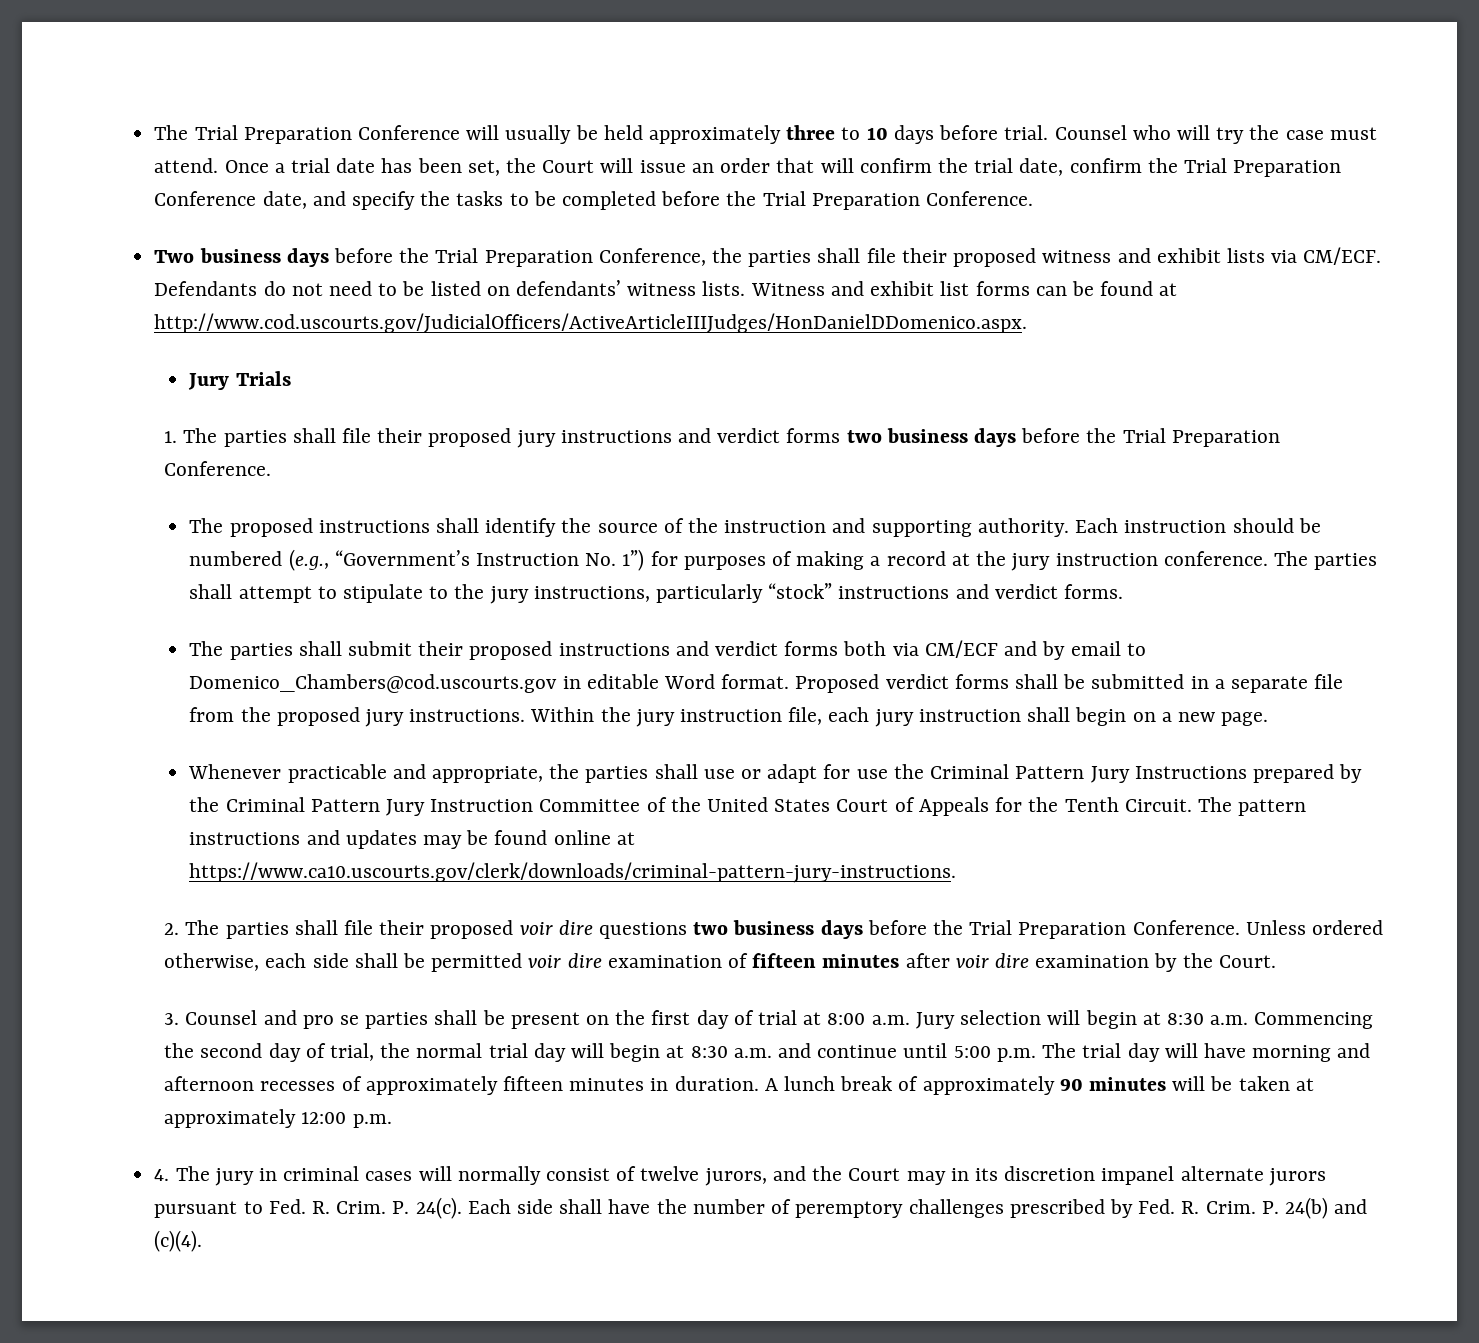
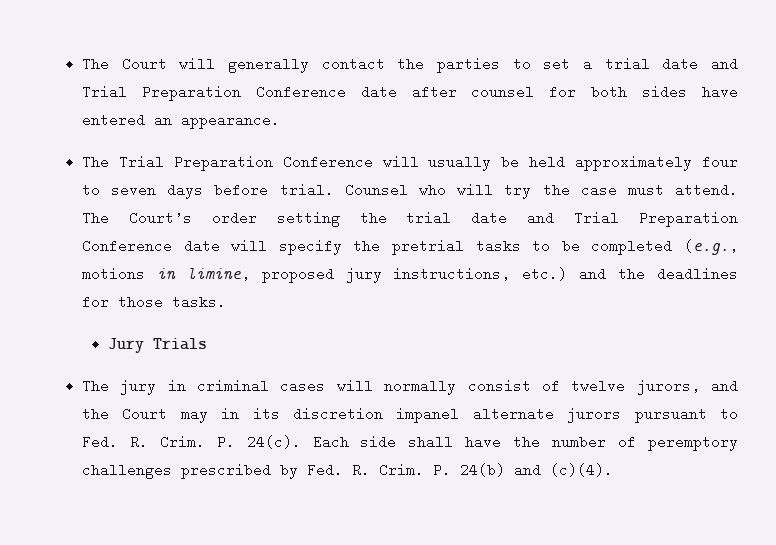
- The Trial Preparation Conference will usually be held approximately three to 10 days before trial.
+ The Court will generally contact the parties to set a trial date and Trial Preparation Conference date after counsel for both sides have entered an appearance.
+ The Trial Preparation Conference will usually be held approximately four to seven days before trial.
- Once a trial date has been set, the Court will issue an order that will confirm the trial date, confirm the Trial Preparation Conference date, and specify the tasks to be completed before the Trial Preparation Conference.
- Two business days before the Trial Preparation Conference, the parties shall file their proposed witness and exhibit lists via CM/ECF. Defendants do not need to be listed on defendants’ witness lists. Witness and exhibit list forms can be found at http://www.cod.uscourts.gov/JudicialOfficers/ActiveArticleIIIJudges/HonDanielDDomenico.aspx.
+ The Court’s order setting the trial date and Trial Preparation Conference date will specify the pretrial tasks to be completed (e.g., motions in limine, proposed jury instructions, etc.) and the deadlines for those tasks.
  Jury Trials
- 1. The parties shall file their proposed jury instructions and verdict forms two business days before the Trial Preparation Conference.
- The proposed instructions shall identify the source of the instruction and supporting authority. Each instruction should be numbered (e.g., “Government’s Instruction No. 1”) for purposes of making a record at the jury instruction conference. The parties shall attempt to stipulate to the jury instructions, particularly “stock” instructions and verdict forms.
- The parties shall submit their proposed instructions and verdict forms both via CM/ECF and by email to Domenico_Chambers@cod.uscourts.gov in editable Word format. Proposed verdict forms shall be submitted in a separate file from the proposed jury instructions. Within the jury instruction file, each jury instruction shall begin on a new page.
- Whenever practicable and appropriate, the parties shall use or adapt for use the Criminal Pattern Jury Instructions prepared by the Criminal Pattern Jury Instruction Committee of the United States Court of Appeals for the Tenth Circuit. The pattern instructions and updates may be found online at https://www.ca10.uscourts.gov/clerk/downloads/criminal-pattern-jury-instructions.
- 2. The parties shall file their proposed voir dire questions two business days before the Trial Preparation Conference. Unless ordered otherwise, each side shall be permitted voir dire examination of fifteen minutes after voir dire examination by the Court.
- 3. Counsel and pro se parties shall be present on the first day of trial at 8:00 a.m. Jury selection will begin at 8:30 a.m. Commencing the second day of trial, the normal trial day will begin at 8:30 a.m. and continue until 5:00 p.m. The trial day will have morning and afternoon recesses of approximately fifteen minutes in duration. A lunch break of approximately 90 minutes will be taken at approximately 12:00 p.m.
- 4. The jury in criminal cases will normally consist of twelve jurors, and the Court may in its discretion impanel alternate jurors pursuant to Fed. R. Crim.
+ The jury in criminal cases will normally consist of twelve jurors, and the Court may in its discretion impanel alternate jurors pursuant to Fed. R. Crim.

